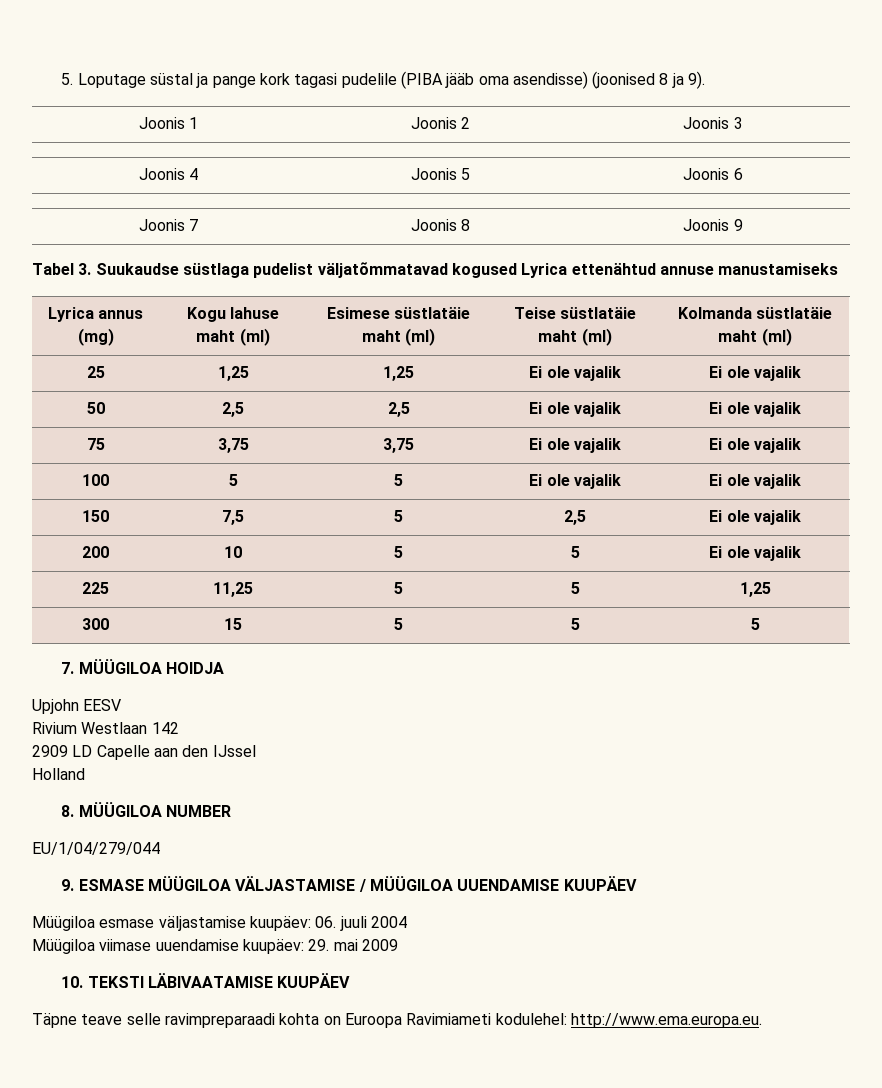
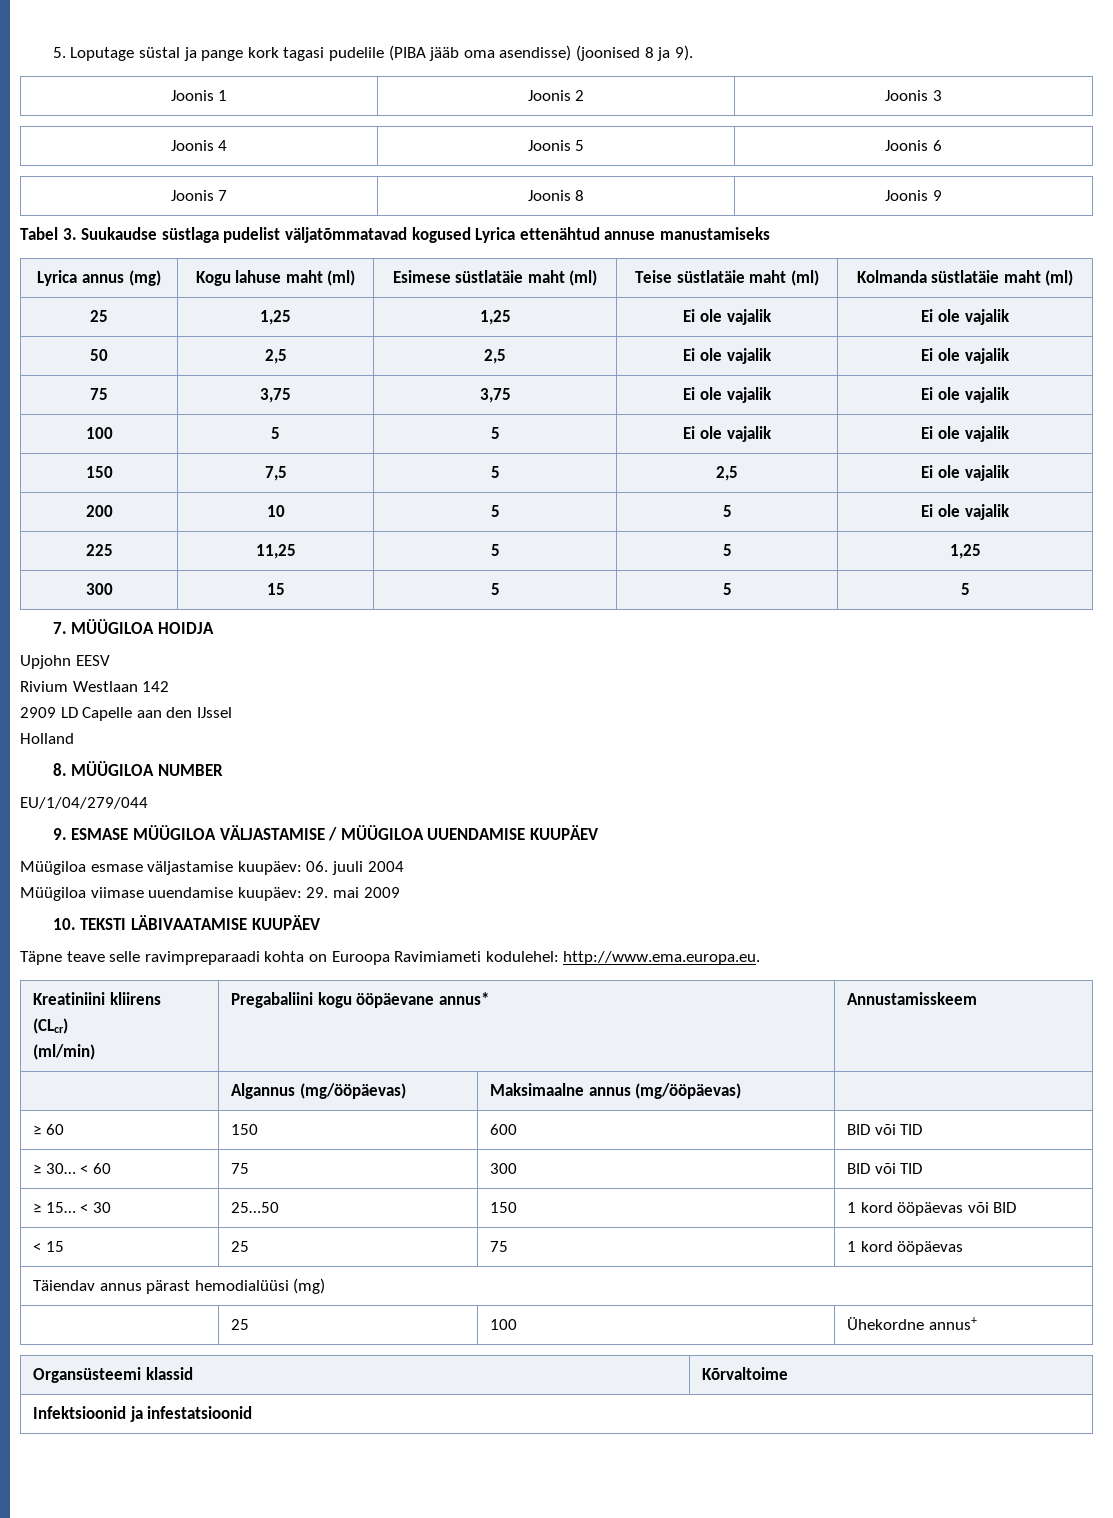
+ Kreatiniini kliirens
+ (CLcr)
+ (ml/min) | Pregabaliini kogu ööpäevane annus* | Annustamisskeem
+ | Algannus (mg/ööpäevas) | Maksimaalne annus (mg/ööpäevas) |
+ ≥ 60 | 150 | 600 | BID või TID
+ ≥ 30… < 60 | 75 | 300 | BID või TID
+ ≥ 15… < 30 | 25…50 | 150 | 1 kord ööpäevas või BID
+ < 15 | 25 | 75 | 1 kord ööpäevas
+ Täiendav annus pärast hemodialüüsi (mg)
+ | 25 | 100 | Ühekordne annus+
+ Organsüsteemi klassid | Kõrvaltoime
+ Infektsioonid ja infestatsioonid

